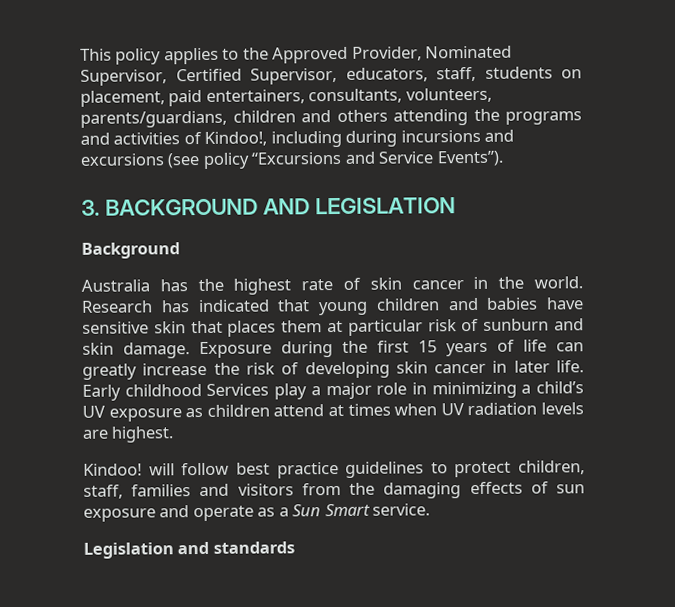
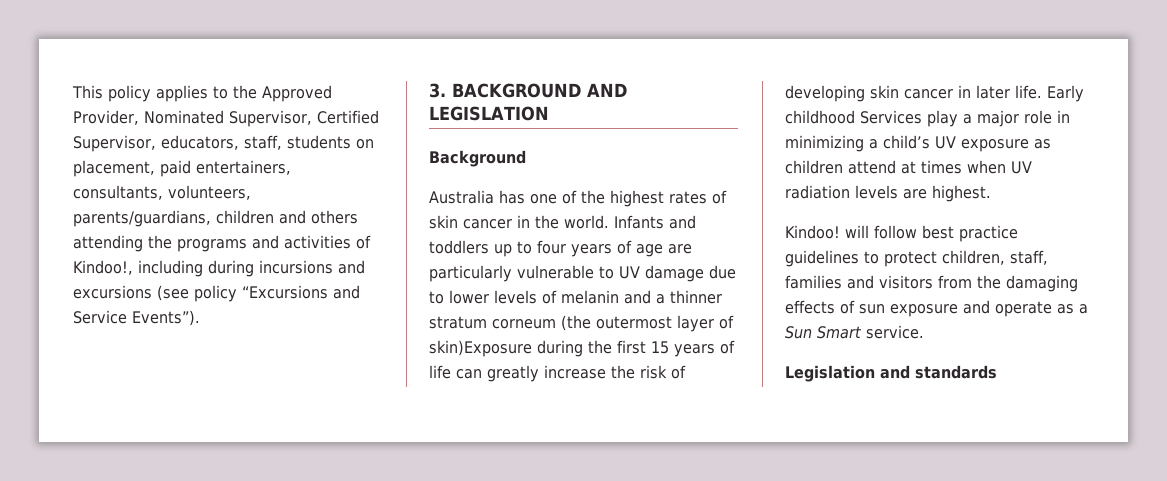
- Australia has the highest rate of skin cancer in the world.
+ Australia has one of the highest rates of skin cancer in the world.
- Research has indicated that young children and babies have sensitive skin that places them at particular risk of sunburn and skin damage. Exposure during the first 15 years of life can greatly increase the risk of developing skin cancer in later life.
+ Infants and toddlers up to four years of age are particularly vulnerable to UV damage due to lower levels of melanin and a thinner stratum corneum (the outermost layer of skin)Exposure during the first 15 years of life can greatly increase the risk of developing skin cancer in later life.

